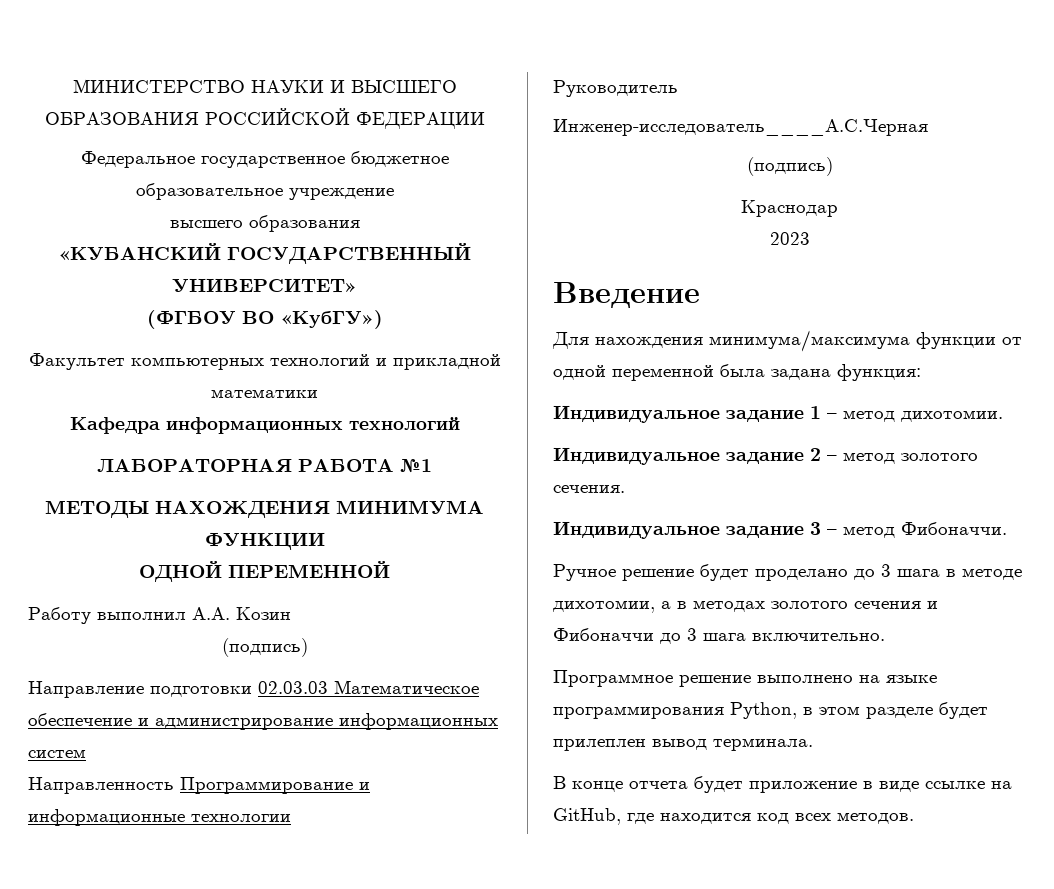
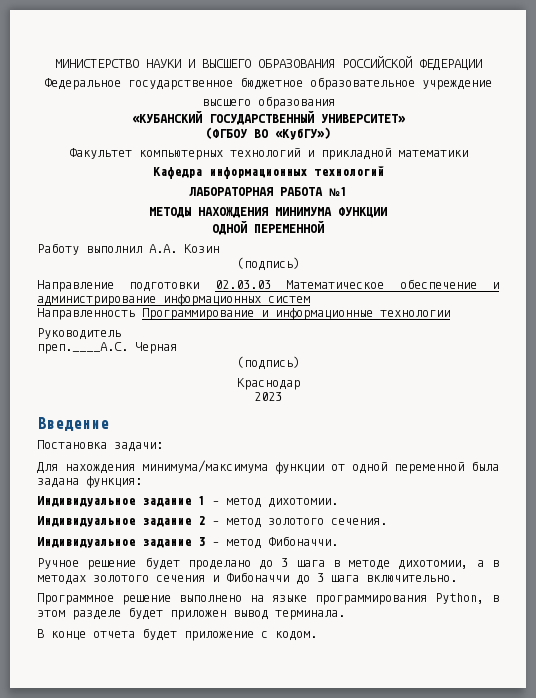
- Инженер-исследователь____А.С.Черная
+ преп.____А.С. Черная
+ Постановка задачи:
- Программное решение выполнено на языке программирования Python, в этом разделе будет прилеплен вывод терминала.
+ Программное решение выполнено на языке программирования Python, в этом разделе будет приложен вывод терминала.
- В конце отчета будет приложение в виде ссылке на GitHub, где находится код всех методов.
+ В конце отчета будет приложение с кодом.

